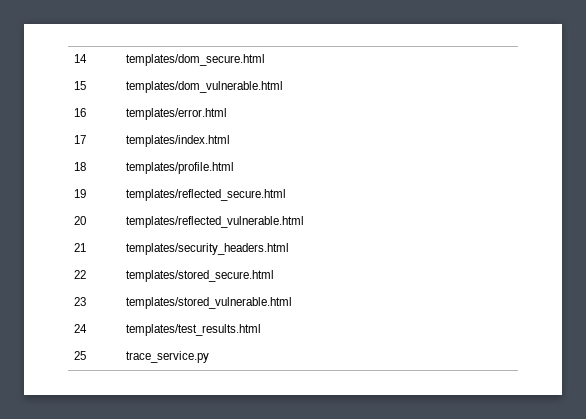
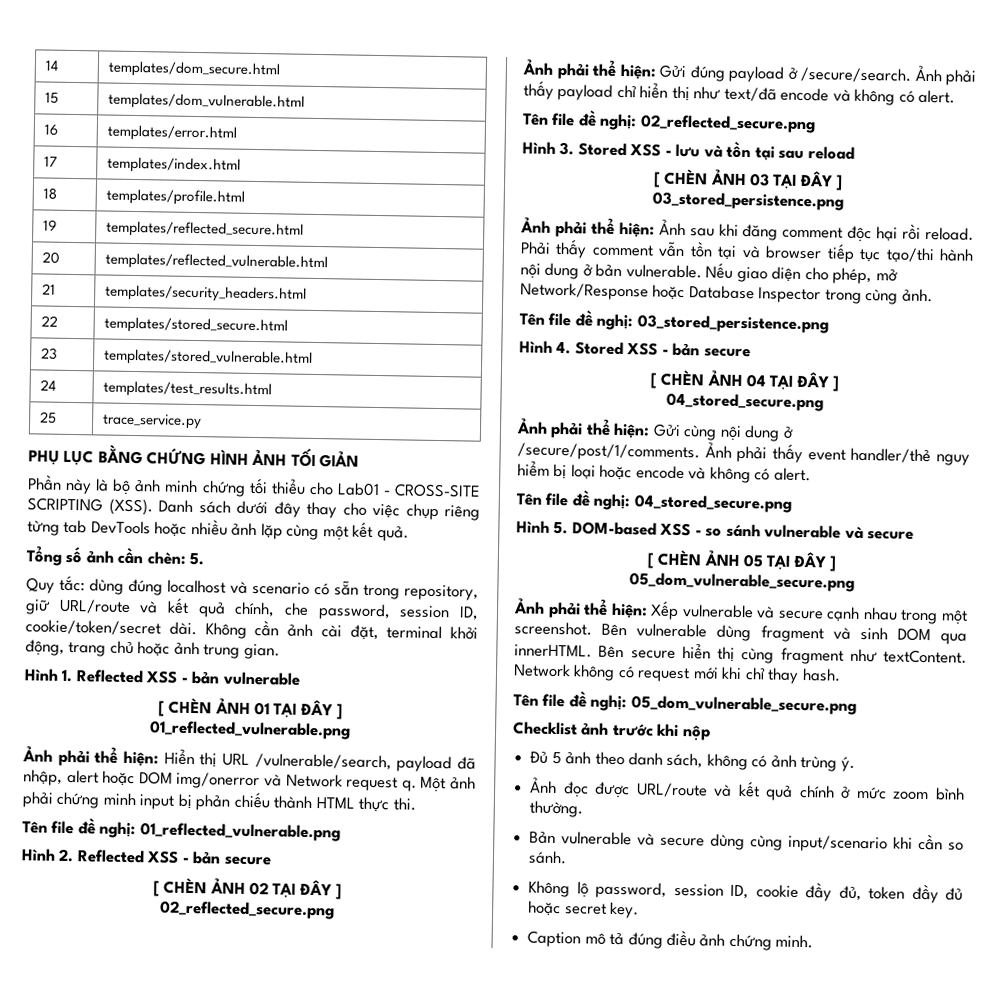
+ PHỤ LỤC BẰNG CHỨNG HÌNH ẢNH TỐI GIẢN
+ Phần này là bộ ảnh minh chứng tối thiểu cho Lab01 - CROSS-SITE SCRIPTING (XSS). Danh sách dưới đây thay cho việc chụp riêng từng tab DevTools hoặc nhiều ảnh lặp cùng một kết quả.
+ Tổng số ảnh cần chèn: 5.
+ Quy tắc: dùng đúng localhost và scenario có sẵn trong repository, giữ URL/route và kết quả chính, che password, session ID, cookie/token/secret dài. Không cần ảnh cài đặt, terminal khởi động, trang chủ hoặc ảnh trung gian.
+ Hình 1. Reflected XSS - bản vulnerable
+ [ CHÈN ẢNH 01 TẠI ĐÂY ]
+ 01_reflected_vulnerable.png
+ Ảnh phải thể hiện: Hiển thị URL /vulnerable/search, payload đã nhập, alert hoặc DOM img/onerror và Network request q. Một ảnh phải chứng minh input bị phản chiếu thành HTML thực thi.
+ Tên file đề nghị: 01_reflected_vulnerable.png
+ Hình 2. Reflected XSS - bản secure
+ [ CHÈN ẢNH 02 TẠI ĐÂY ]
+ 02_reflected_secure.png
+ Ảnh phải thể hiện: Gửi đúng payload ở /secure/search. Ảnh phải thấy payload chỉ hiển thị như text/đã encode và không có alert.
+ Tên file đề nghị: 02_reflected_secure.png
+ Hình 3. Stored XSS - lưu và tồn tại sau reload
+ [ CHÈN ẢNH 03 TẠI ĐÂY ]
+ 03_stored_persistence.png
+ Ảnh phải thể hiện: Ảnh sau khi đăng comment độc hại rồi reload. Phải thấy comment vẫn tồn tại và browser tiếp tục tạo/thi hành nội dung ở bản vulnerable. Nếu giao diện cho phép, mở Network/Response hoặc Database Inspector trong cùng ảnh.
+ Tên file đề nghị: 03_stored_persistence.png
+ Hình 4. Stored XSS - bản secure
+ [ CHÈN ẢNH 04 TẠI ĐÂY ]
+ 04_stored_secure.png
+ Ảnh phải thể hiện: Gửi cùng nội dung ở /secure/post/1/comments. Ảnh phải thấy event handler/thẻ nguy hiểm bị loại hoặc encode và không có alert.
+ Tên file đề nghị: 04_stored_secure.png
+ Hình 5. DOM-based XSS - so sánh vulnerable và secure
+ [ CHÈN ẢNH 05 TẠI ĐÂY ]
+ 05_dom_vulnerable_secure.png
+ Ảnh phải thể hiện: Xếp vulnerable và secure cạnh nhau trong một screenshot. Bên vulnerable dùng fragment và sinh DOM qua innerHTML. Bên secure hiển thị cùng fragment như textContent. Network không có request mới khi chỉ thay hash.
+ Tên file đề nghị: 05_dom_vulnerable_secure.png
+ Checklist ảnh trước khi nộp
+ Đủ 5 ảnh theo danh sách, không có ảnh trùng ý.
+ Ảnh đọc được URL/route và kết quả chính ở mức zoom bình thường.
+ Bản vulnerable và secure dùng cùng input/scenario khi cần so sánh.
+ Không lộ password, session ID, cookie đầy đủ, token đầy đủ hoặc secret key.
+ Caption mô tả đúng điều ảnh chứng minh.

